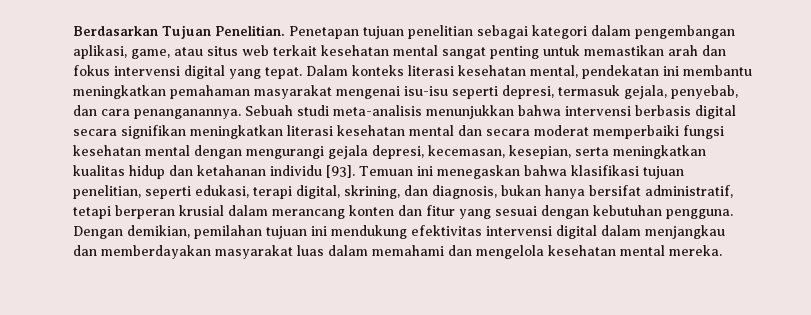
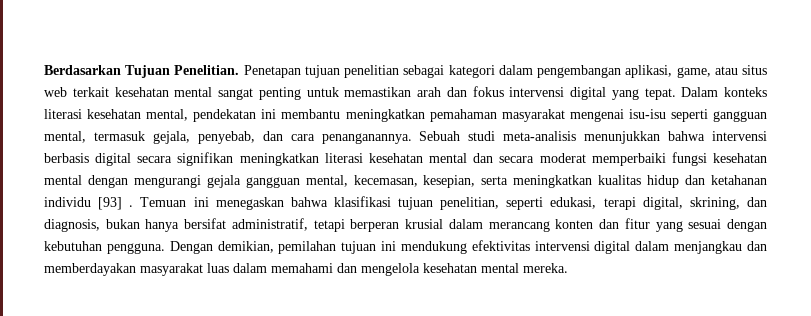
- Dalam konteks literasi kesehatan mental, pendekatan ini membantu meningkatkan pemahaman masyarakat mengenai isu-isu seperti depresi, termasuk gejala, penyebab, dan cara penanganannya.
+ Dalam konteks literasi kesehatan mental, pendekatan ini membantu meningkatkan pemahaman masyarakat mengenai isu-isu seperti gangguan mental, termasuk gejala, penyebab, dan cara penanganannya.
- Sebuah studi meta-analisis menunjukkan bahwa intervensi berbasis digital secara signifikan meningkatkan literasi kesehatan mental dan secara moderat memperbaiki fungsi kesehatan mental dengan mengurangi gejala depresi, kecemasan, kesepian, serta meningkatkan kualitas hidup dan ketahanan individu [93].
+ Sebuah studi meta-analisis menunjukkan bahwa intervensi berbasis digital secara signifikan meningkatkan literasi kesehatan mental dan secara moderat memperbaiki fungsi kesehatan mental dengan mengurangi gejala gangguan mental, kecemasan, kesepian, serta meningkatkan kualitas hidup dan ketahanan individu [93] .

